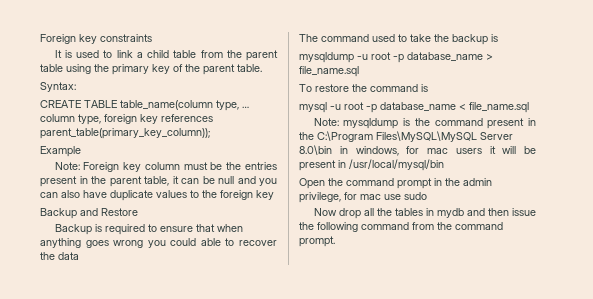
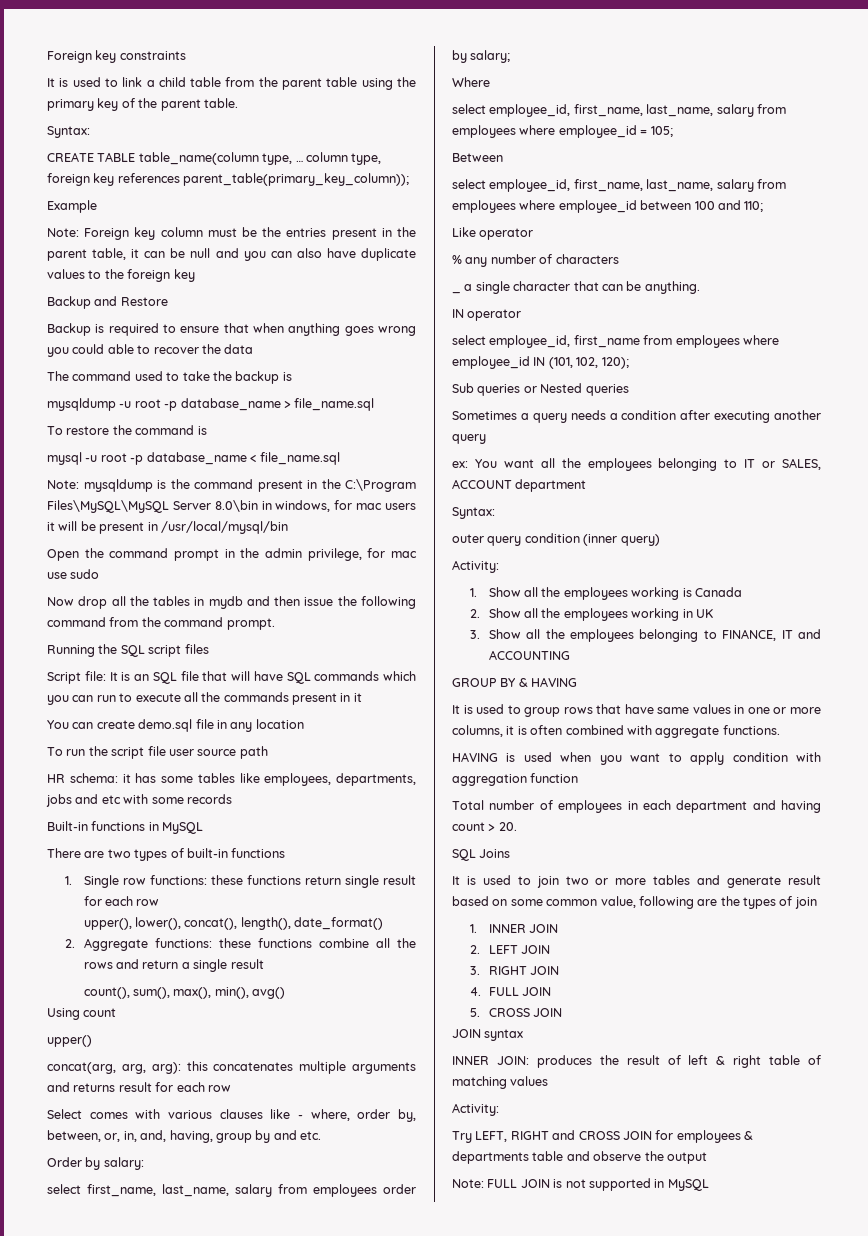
+ Running the SQL script files
+ Script file: It is an SQL file that will have SQL commands which you can run to execute all the commands present in it
+ You can create demo.sql file in any location
+ To run the script file user source path
+ HR schema: it has some tables like employees, departments, jobs and etc with some records
+ Built-in functions in MySQL
+ There are two types of built-in functions
+ 1. Single row functions: these functions return single result for each row
+ upper(), lower(), concat(), length(), date_format()
+ 2. Aggregate functions: these functions combine all the rows and return a single result
+ count(), sum(), max(), min(), avg()
+ Using count
+ upper()
+ concat(arg, arg, arg): this concatenates multiple arguments and returns result for each row
+ Select comes with various clauses like - where, order by, between, or, in, and, having, group by and etc.
+ Order by salary:
+ select first_name, last_name, salary from employees order by salary;
+ Where
+ select employee_id, first_name, last_name, salary from employees where employee_id = 105;
+ Between
+ select employee_id, first_name, last_name, salary from employees where employee_id between 100 and 110;
+ Like operator
+ % any number of characters
+ _ a single character that can be anything.
+ IN operator
+ select employee_id, first_name from employees where employee_id IN (101, 102, 120);
+ Sub queries or Nested queries
+ Sometimes a query needs a condition after executing another query
+ ex: You want all the employees belonging to IT or SALES, ACCOUNT department
+ Syntax:
+ outer query condition (inner query)
+ Activity:
+ 1. Show all the employees working is Canada
+ 2. Show all the employees working in UK
+ 3. Show all the employees belonging to FINANCE, IT and ACCOUNTING
+ GROUP BY & HAVING
+ It is used to group rows that have same values in one or more columns, it is often combined with aggregate functions.
+ HAVING is used when you want to apply condition with aggregation function
+ Total number of employees in each department and having count > 20.
+ SQL Joins
+ It is used to join two or more tables and generate result based on some common value, following are the types of join
+ 1. INNER JOIN
+ 2. LEFT JOIN
+ 3. RIGHT JOIN
+ 4. FULL JOIN
+ 5. CROSS JOIN
+ JOIN syntax
+ INNER JOIN: produces the result of left & right table of matching values
+ Activity:
+ Try LEFT, RIGHT and CROSS JOIN for employees & departments table and observe the output
+ Note: FULL JOIN is not supported in MySQL

